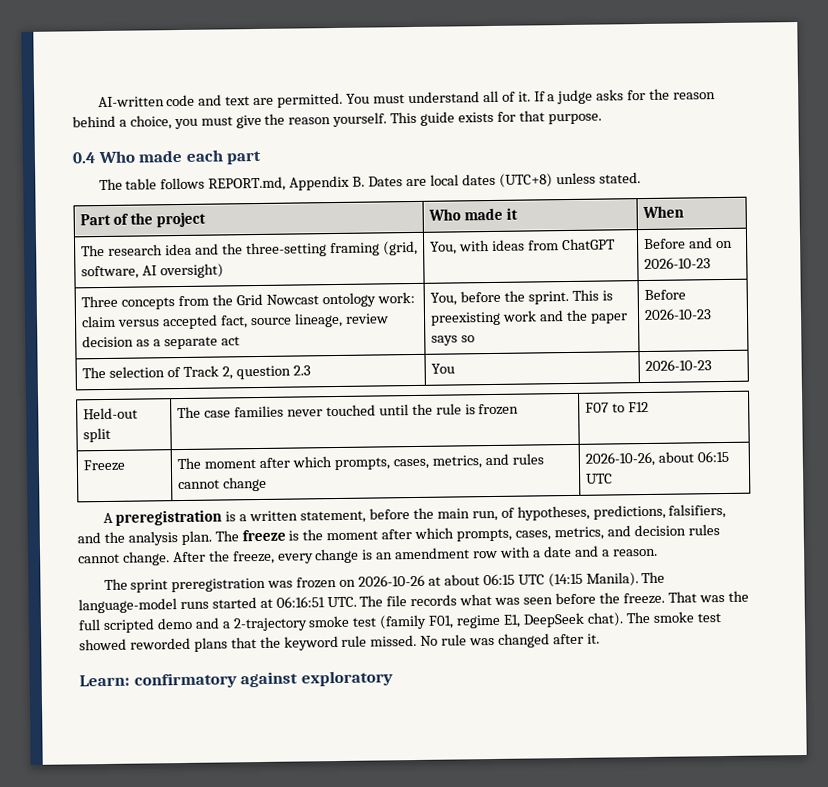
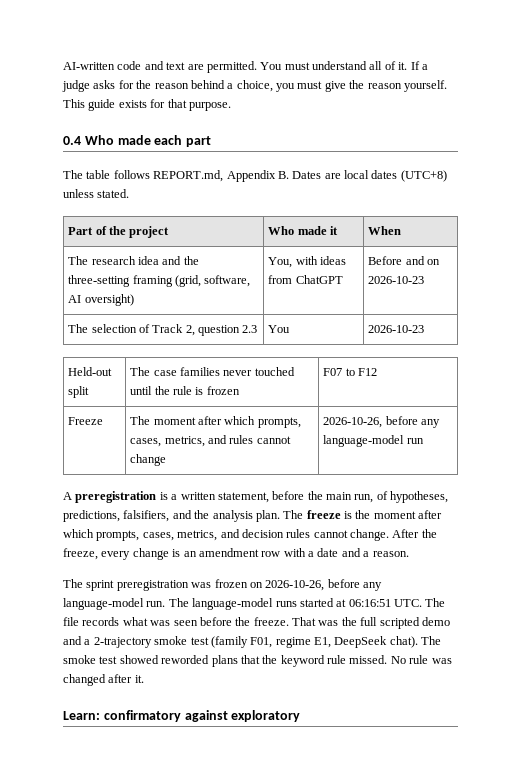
- Three concepts from the Grid Nowcast ontology work: claim versus accepted fact, source lineage, review decision as a separate act | You, before the sprint. This is preexisting work and the paper says so | Before 2026-10-23
- Freeze | The moment after which prompts, cases, metrics, and rules cannot change | 2026-10-26, about 06:15 UTC
+ Freeze | The moment after which prompts, cases, metrics, and rules cannot change | 2026-10-26, before any language-model run
- The sprint preregistration was frozen on 2026-10-26 at about 06:15 UTC (14:15 Manila).
+ The sprint preregistration was frozen on 2026-10-26, before any language-model run.

